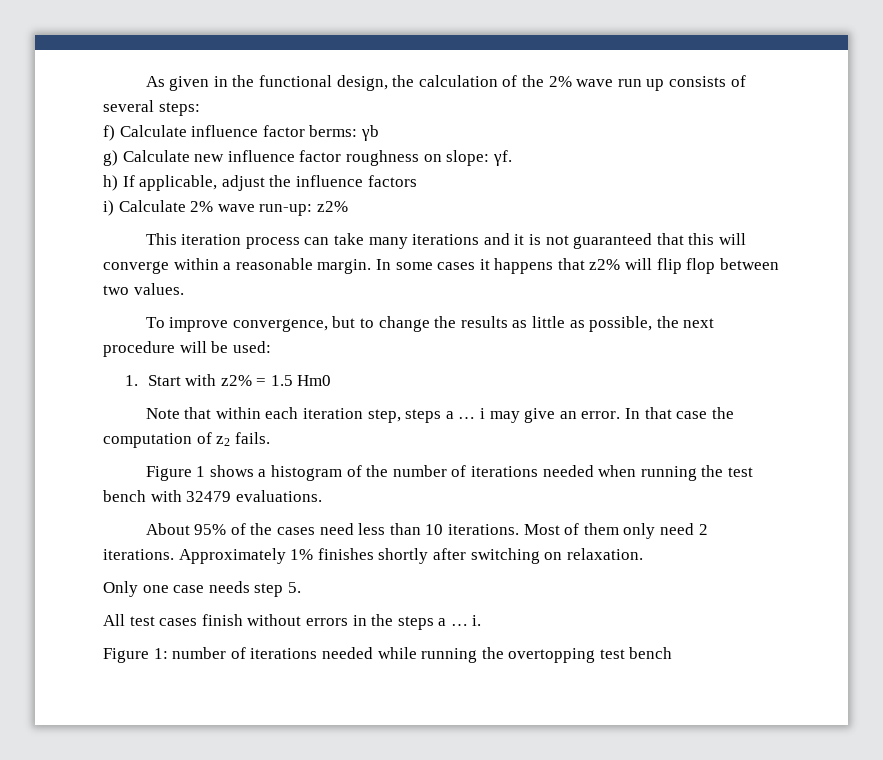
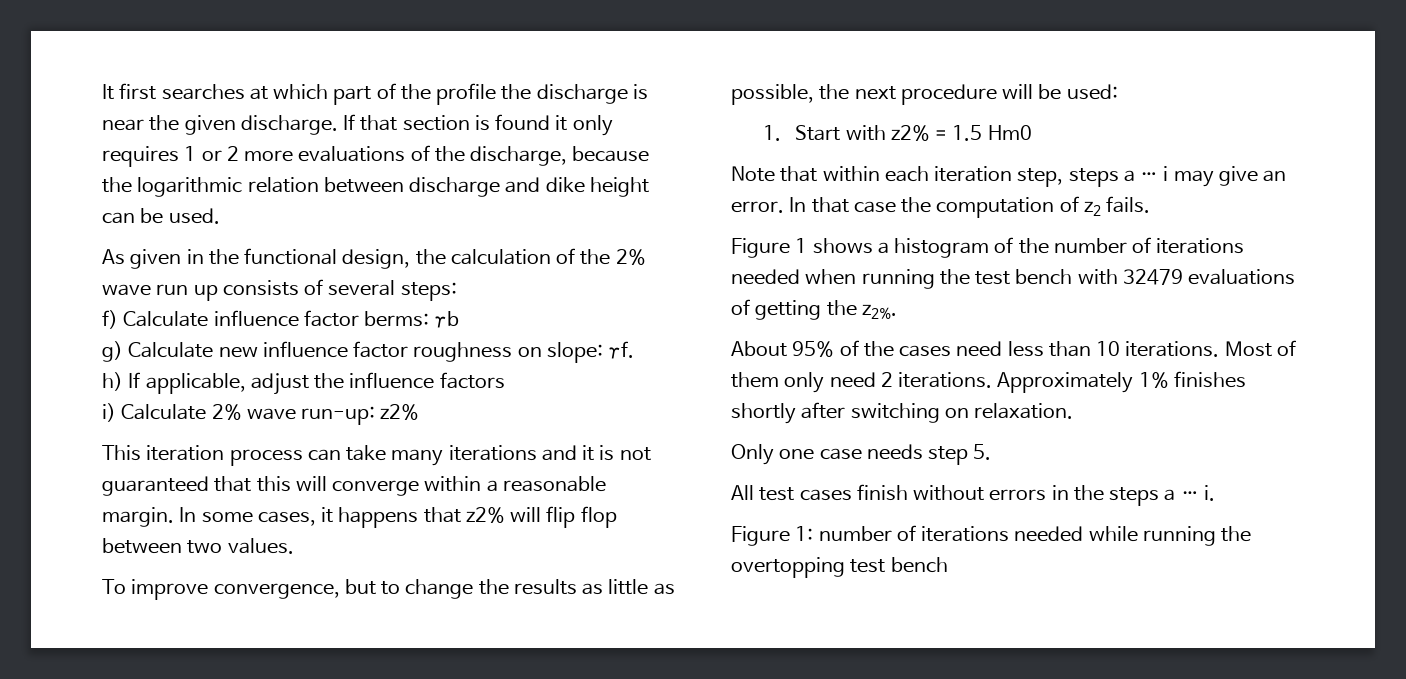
+ It first searches at which part of the profile the discharge is near the given discharge. If that section is found it only requires 1 or 2 more evaluations of the discharge, because the logarithmic relation between discharge and dike height can be used.
- In some cases it happens that z2% will flip flop between two values.
+ In some cases, it happens that z2% will flip flop between two values.
- Figure 1 shows a histogram of the number of iterations needed when running the test bench with 32479 evaluations.
+ Figure 1 shows a histogram of the number of iterations needed when running the test bench with 32479 evaluations of getting the z2%.

